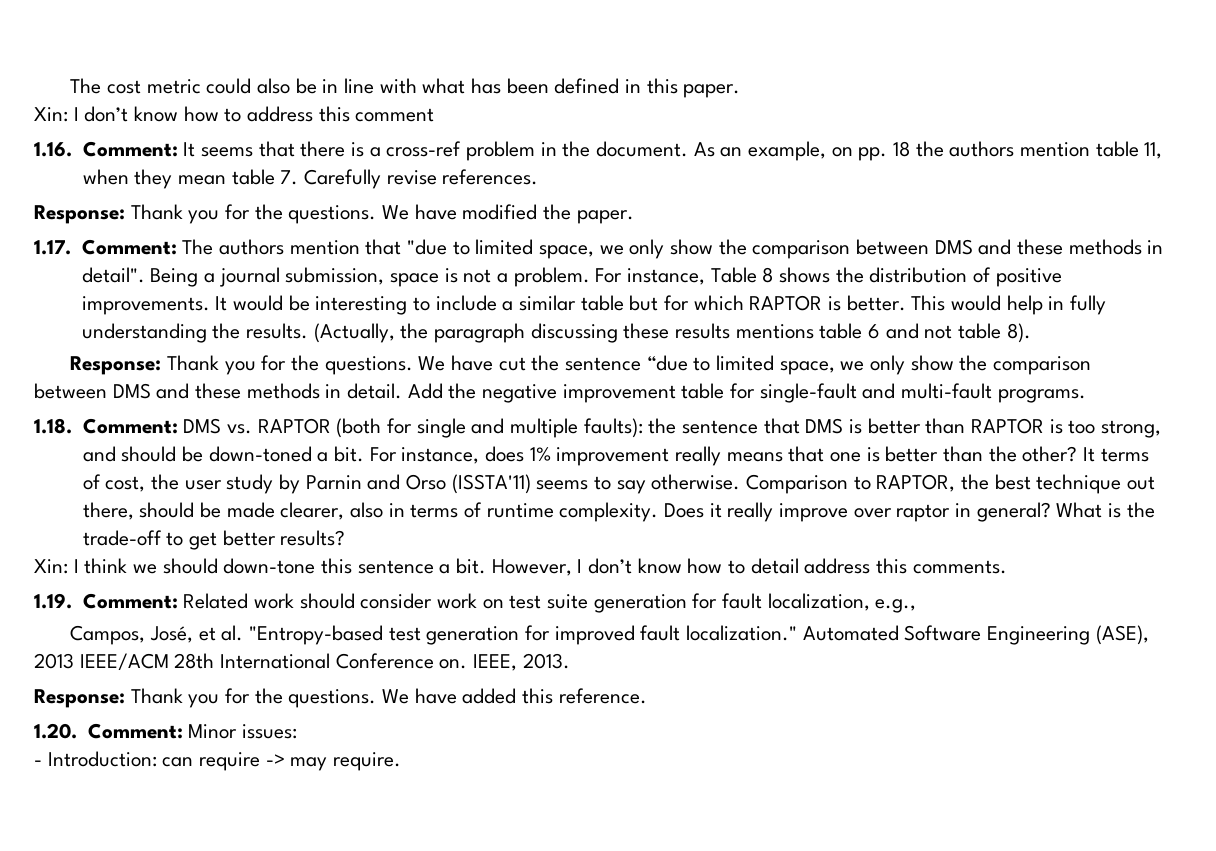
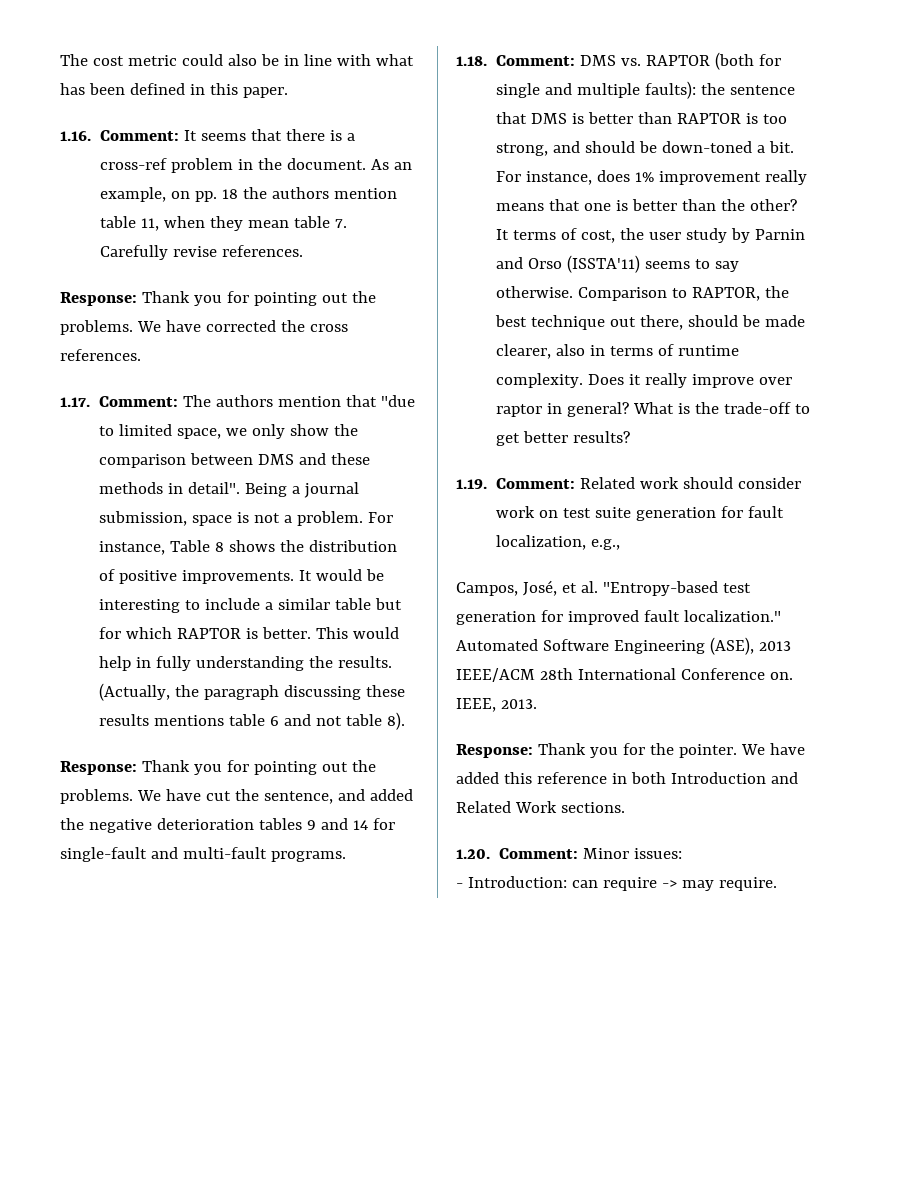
- Xin: I don’t know how to address this comment
- Response: Thank you for the questions. We have modified the paper.
+ Response: Thank you for pointing out the problems. We have corrected the cross references.
- Response: Thank you for the questions. We have cut the sentence “due to limited space, we only show the comparison between DMS and these methods in detail. Add the negative improvement table for single-fault and multi-fault programs.
+ Response: Thank you for pointing out the problems. We have cut the sentence, and added the negative deterioration tables 9 and 14 for single-fault and multi-fault programs.
- Xin: I think we should down-tone this sentence a bit. However, I don’t know how to detail address this comments.
  IEEE, 2013.
- Response: Thank you for the questions.
+ Response: Thank you for the pointer.
- We have added this reference.
+ We have added this reference in both Introduction and Related Work sections.

